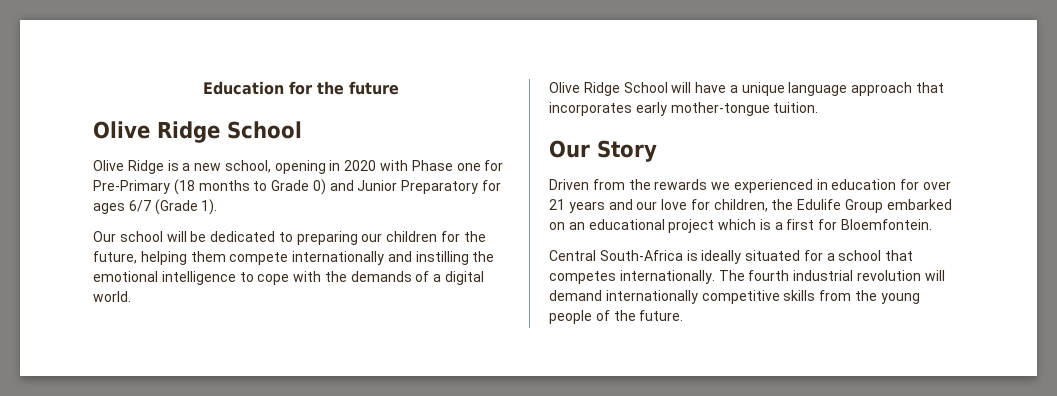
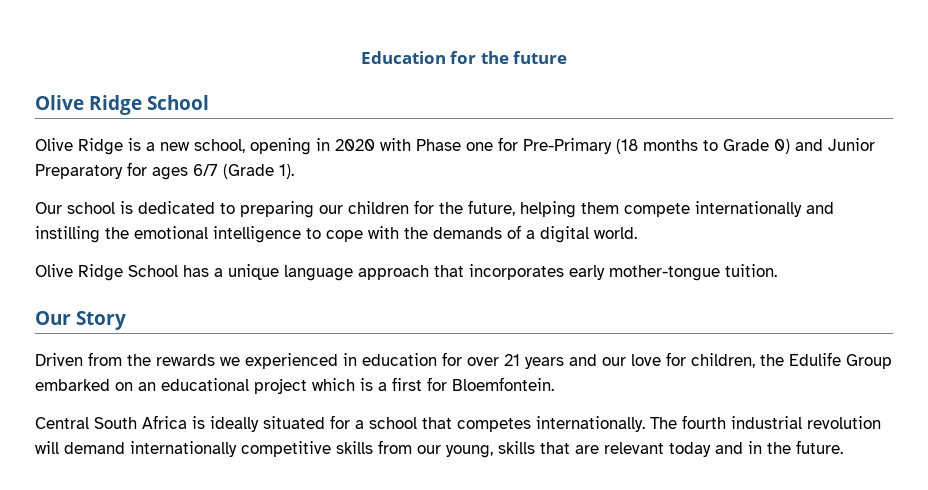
- Our school will be dedicated to preparing our children for the future, helping them compete internationally and instilling the emotional intelligence to cope with the demands of a digital world.
+ Our school is dedicated to preparing our children for the future, helping them compete internationally and instilling the emotional intelligence to cope with the demands of a digital world.
- Olive Ridge School will have a unique language approach that incorporates early mother-tongue tuition.
+ Olive Ridge School has a unique language approach that incorporates early mother-tongue tuition.
- Central South-Africa is ideally situated for a school that competes internationally.
+ Central South Africa is ideally situated for a school that competes internationally.
- The fourth industrial revolution will demand internationally competitive skills from the young people of the future.
+ The fourth industrial revolution will demand internationally competitive skills from our young, skills that are relevant today and in the future.

